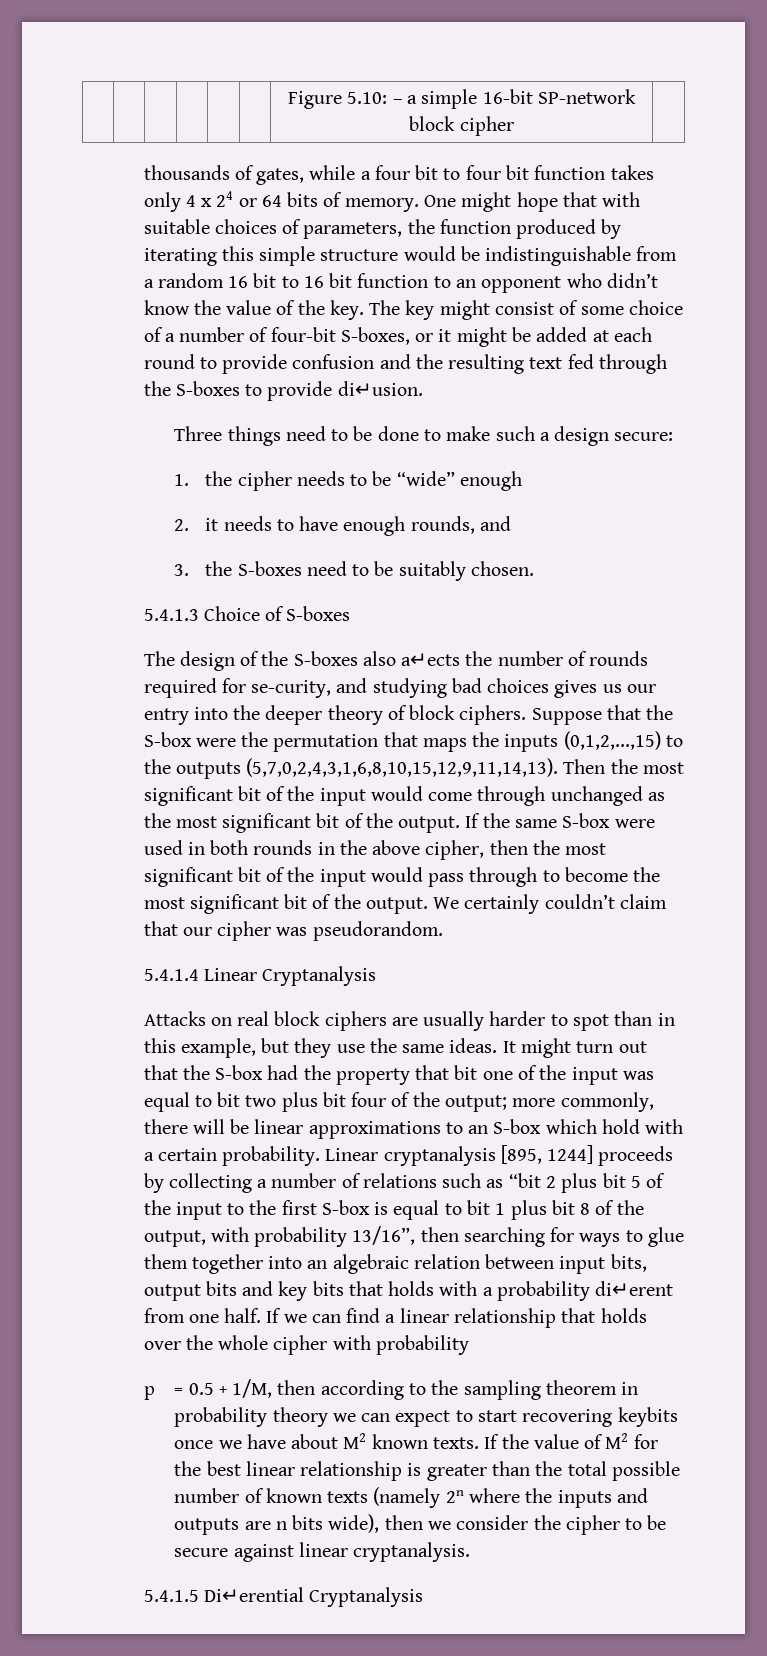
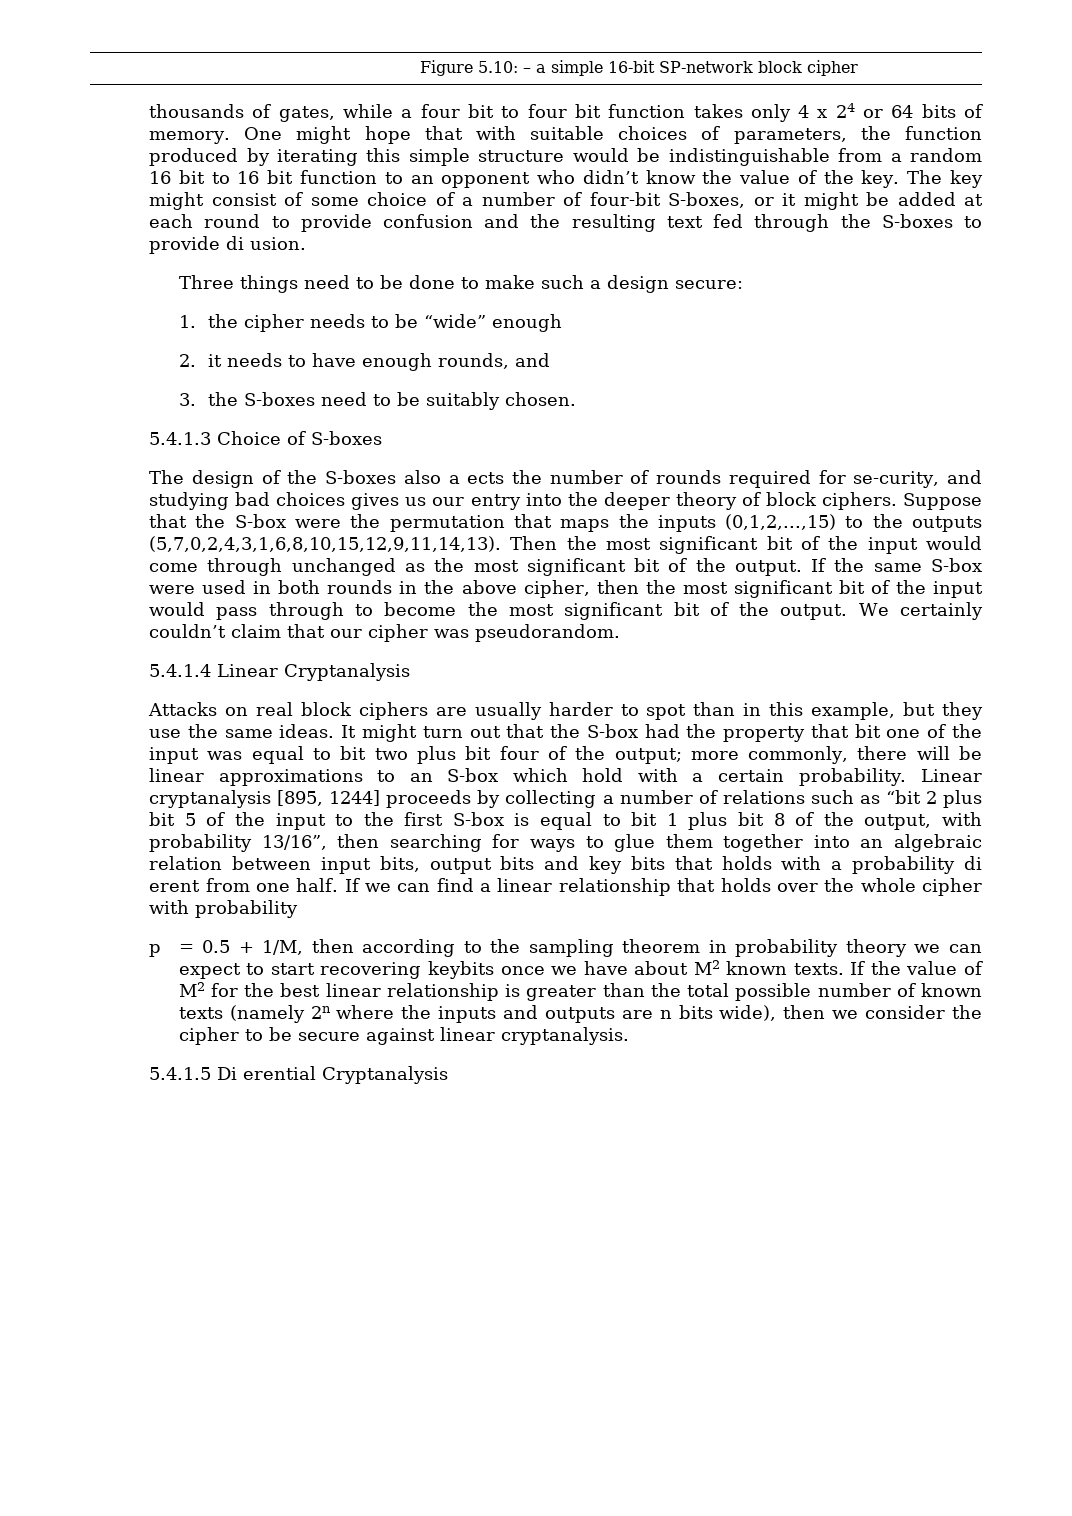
- The key might consist of some choice of a number of four-bit S-boxes, or it might be added at each round to provide confusion and the resulting text fed through the S-boxes to provide di↵usion.
+ The key might consist of some choice of a number of four-bit S-boxes, or it might be added at each round to provide confusion and the resulting text fed through the S-boxes to provide di usion.
- The design of the S-boxes also a↵ects the number of rounds required for se-curity, and studying bad choices gives us our entry into the deeper theory of block ciphers.
+ The design of the S-boxes also a ects the number of rounds required for se-curity, and studying bad choices gives us our entry into the deeper theory of block ciphers.
- Linear cryptanalysis [895, 1244] proceeds by collecting a number of relations such as “bit 2 plus bit 5 of the input to the first S-box is equal to bit 1 plus bit 8 of the output, with probability 13/16”, then searching for ways to glue them together into an algebraic relation between input bits, output bits and key bits that holds with a probability di↵erent from one half.
+ Linear cryptanalysis [895, 1244] proceeds by collecting a number of relations such as “bit 2 plus bit 5 of the input to the first S-box is equal to bit 1 plus bit 8 of the output, with probability 13/16”, then searching for ways to glue them together into an algebraic relation between input bits, output bits and key bits that holds with a probability di erent from one half.
- 5.4.1.5 Di↵erential Cryptanalysis
+ 5.4.1.5 Di erential Cryptanalysis

